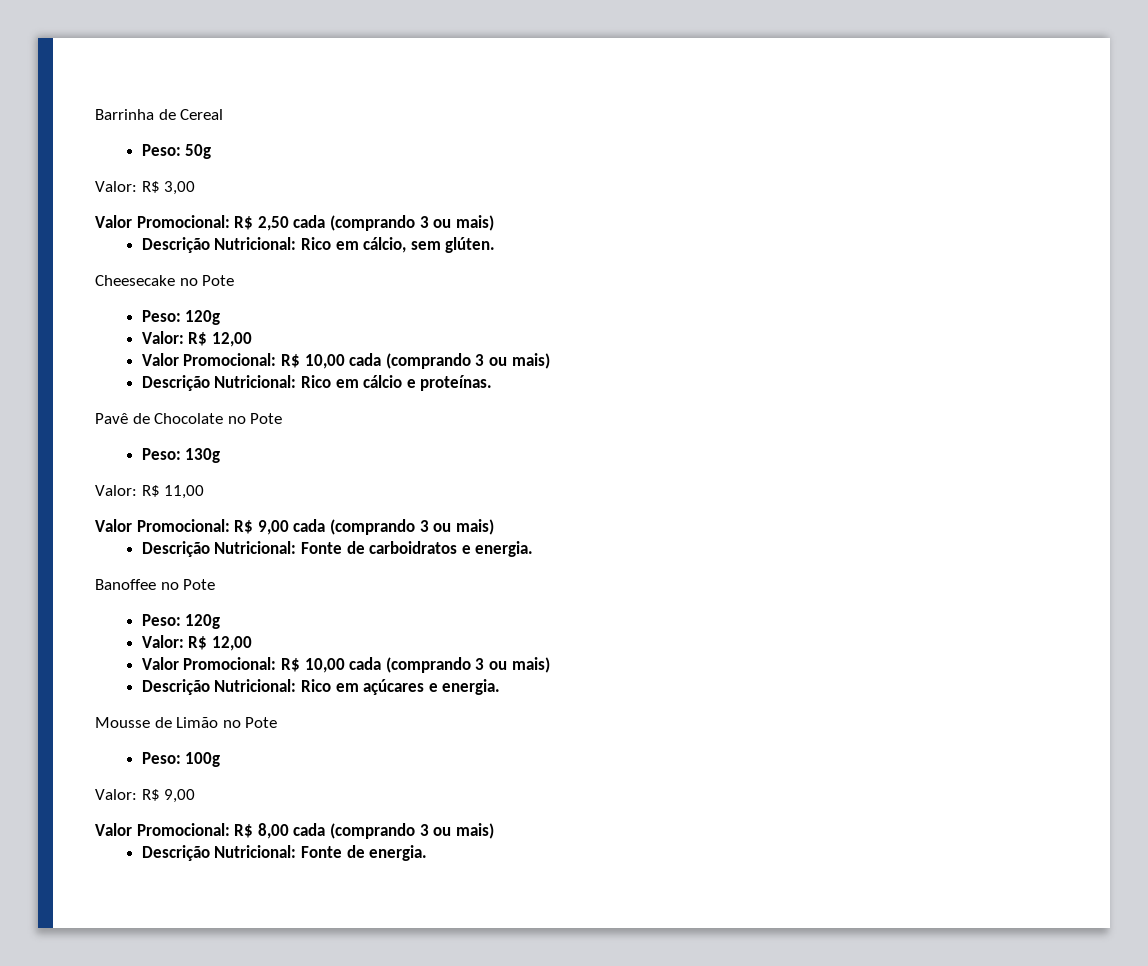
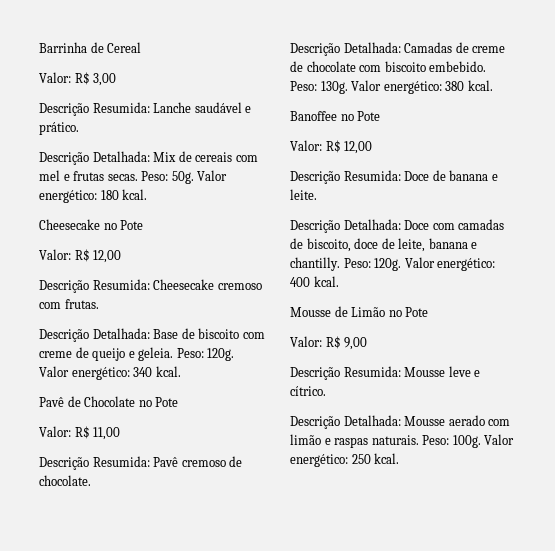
- Peso: 50g
- Valor Promocional: R$ 2,50 cada (comprando 3 ou mais)
- Descrição Nutricional: Rico em cálcio, sem glúten.
+ Descrição Resumida: Lanche saudável e prático.
+ Descrição Detalhada: Mix de cereais com mel e frutas secas. Peso: 50g. Valor energético: 180 kcal.
  Cheesecake no Pote
- Peso: 120g
  Valor: R$ 12,00
- Valor Promocional: R$ 10,00 cada (comprando 3 ou mais)
- Descrição Nutricional: Rico em cálcio e proteínas.
+ Descrição Resumida: Cheesecake cremoso com frutas.
+ Descrição Detalhada: Base de biscoito com creme de queijo e geleia. Peso: 120g. Valor energético: 340 kcal.
- Peso: 130g
- Valor Promocional: R$ 9,00 cada (comprando 3 ou mais)
- Descrição Nutricional: Fonte de carboidratos e energia.
+ Descrição Resumida: Pavê cremoso de chocolate.
+ Descrição Detalhada: Camadas de creme de chocolate com biscoito embebido. Peso: 130g. Valor energético: 380 kcal.
  Banoffee no Pote
- Peso: 120g
  Valor: R$ 12,00
- Valor Promocional: R$ 10,00 cada (comprando 3 ou mais)
- Descrição Nutricional: Rico em açúcares e energia.
+ Descrição Resumida: Doce de banana e leite.
+ Descrição Detalhada: Doce com camadas de biscoito, doce de leite, banana e chantilly. Peso: 120g. Valor energético: 400 kcal.
- Peso: 100g
- Valor Promocional: R$ 8,00 cada (comprando 3 ou mais)
- Descrição Nutricional: Fonte de energia.
+ Descrição Resumida: Mousse leve e cítrico.
+ Descrição Detalhada: Mousse aerado com limão e raspas naturais. Peso: 100g. Valor energético: 250 kcal.

